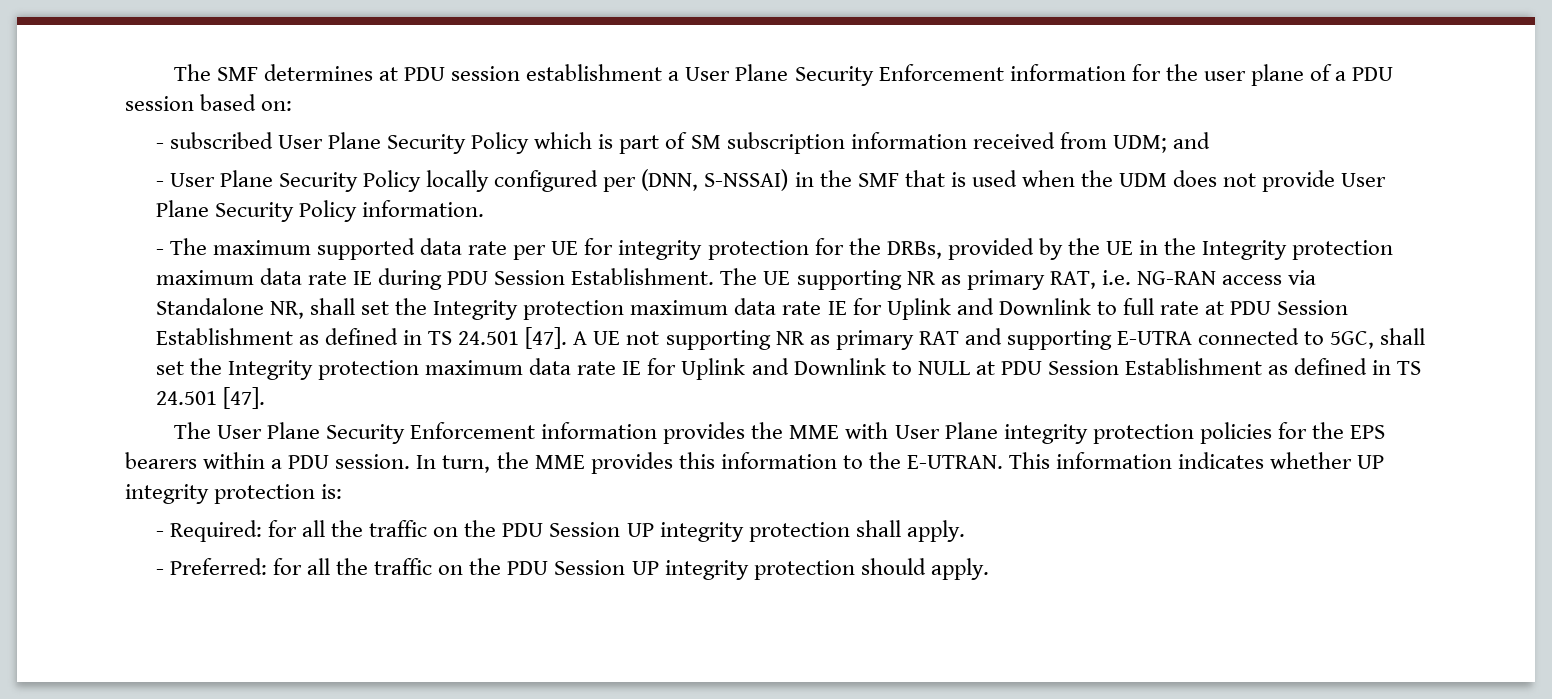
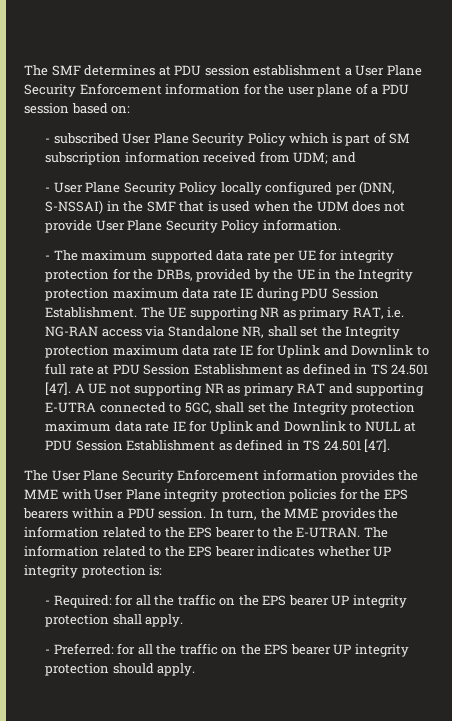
- In turn, the MME provides this information to the E-UTRAN. This information indicates whether UP integrity protection is:
+ In turn, the MME provides the information related to the EPS bearer to the E-UTRAN. The information related to the EPS bearer indicates whether UP integrity protection is:
- - Required: for all the traffic on the PDU Session UP integrity protection shall apply.
+ - Required: for all the traffic on the EPS bearer UP integrity protection shall apply.
- - Preferred: for all the traffic on the PDU Session UP integrity protection should apply.
+ - Preferred: for all the traffic on the EPS bearer UP integrity protection should apply.

